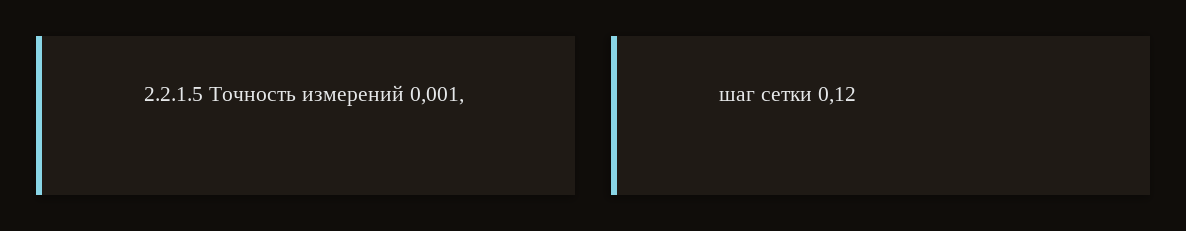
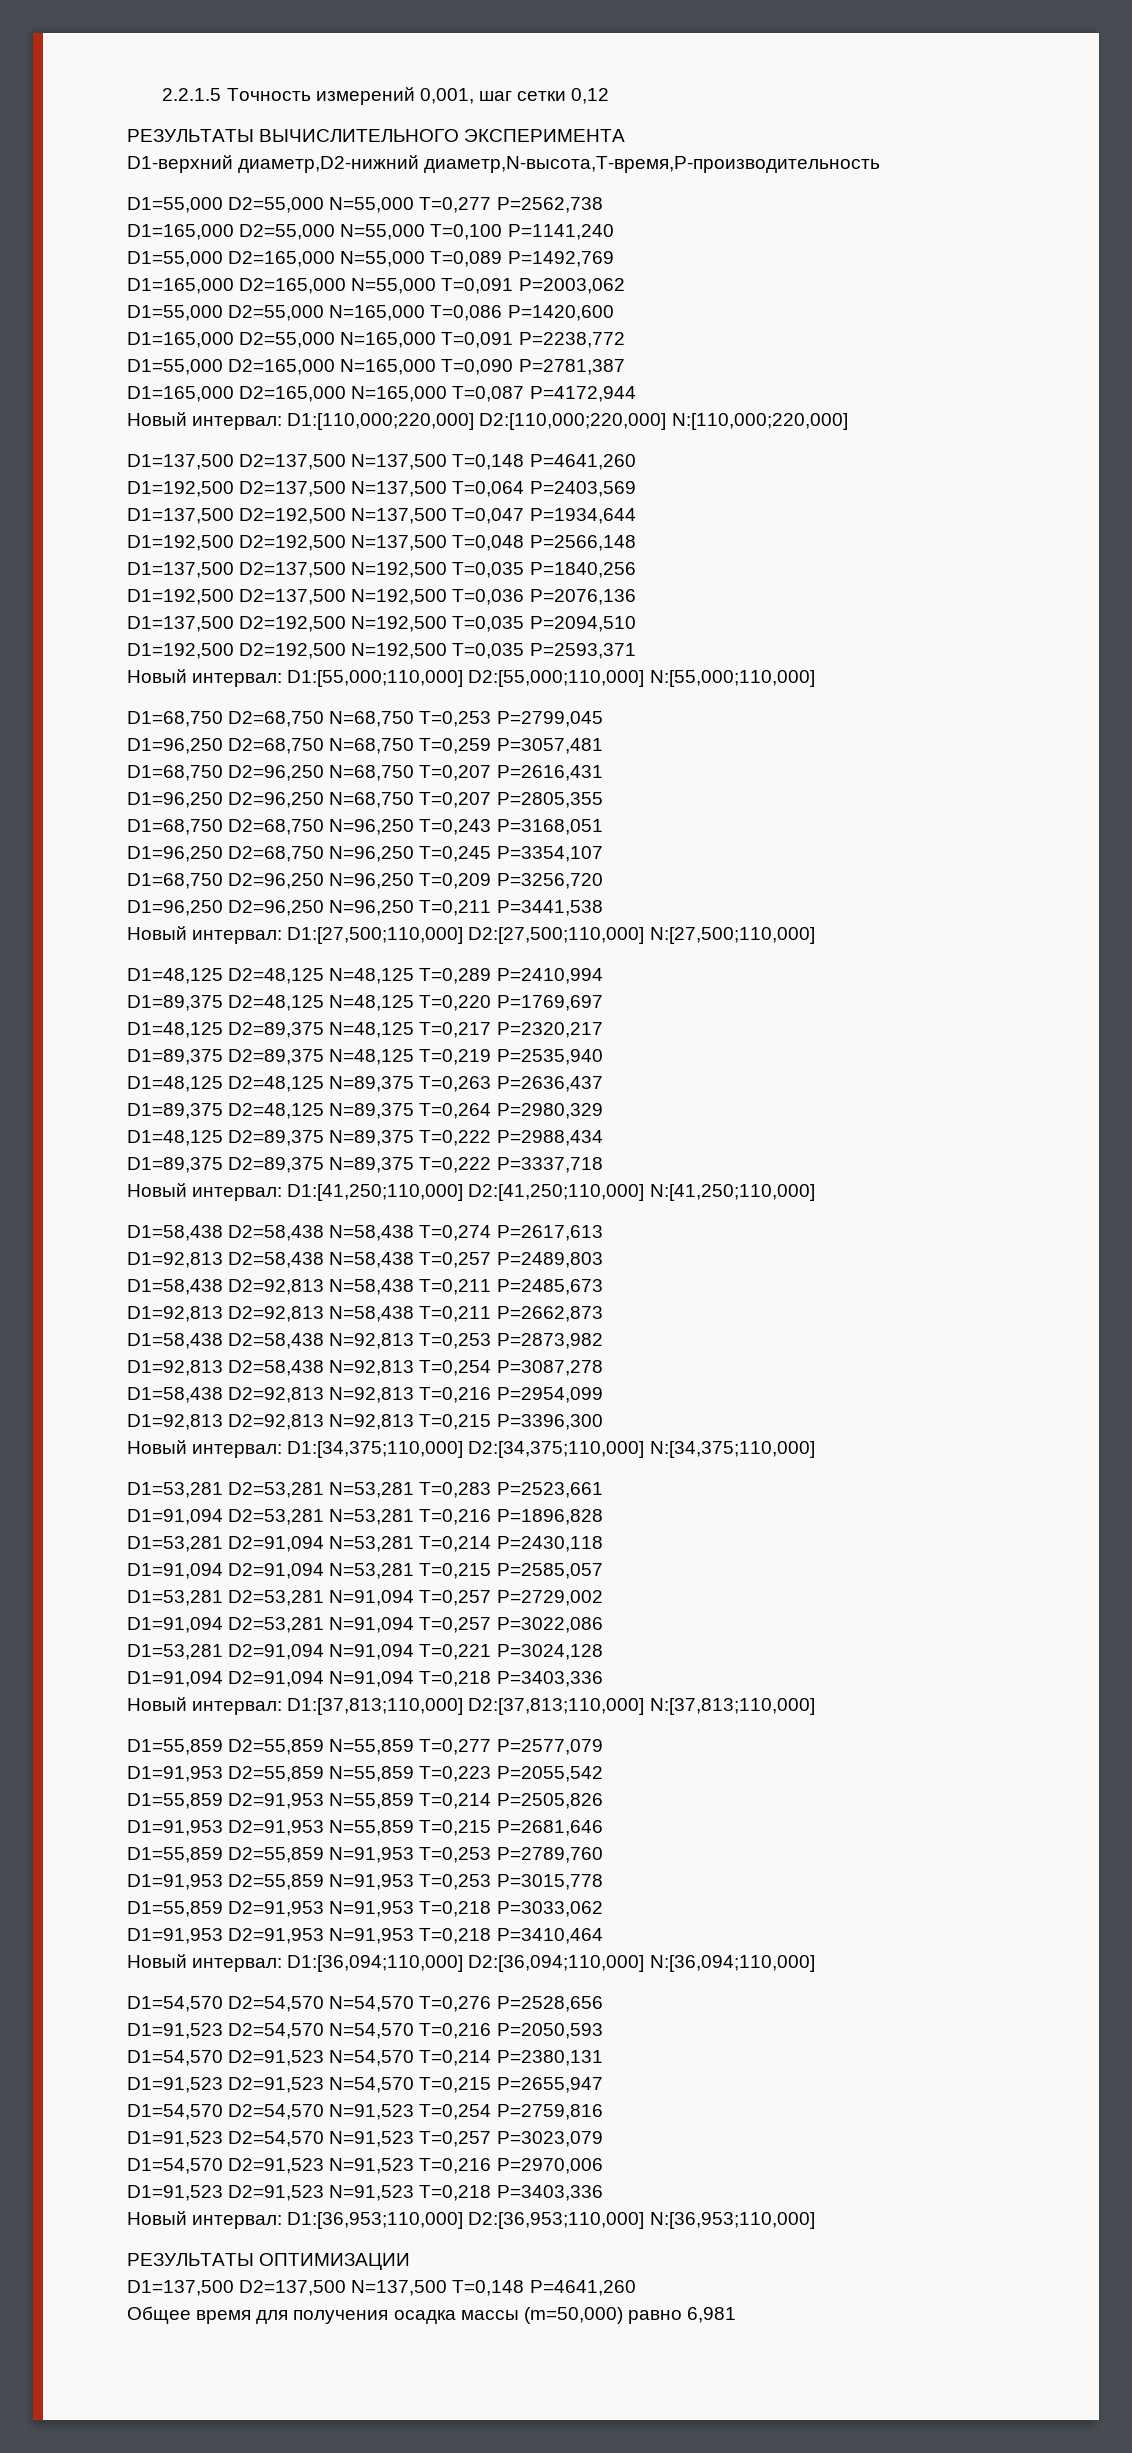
+ РЕЗУЛЬТАТЫ ВЫЧИСЛИТЕЛЬНОГО ЭКСПЕРИМЕНТА
+ D1-верхний диаметр,D2-нижний диаметр,N-высота,T-время,P-производительность
+ D1=55,000 D2=55,000 N=55,000 T=0,277 P=2562,738
+ D1=165,000 D2=55,000 N=55,000 T=0,100 P=1141,240
+ D1=55,000 D2=165,000 N=55,000 T=0,089 P=1492,769
+ D1=165,000 D2=165,000 N=55,000 T=0,091 P=2003,062
+ D1=55,000 D2=55,000 N=165,000 T=0,086 P=1420,600
+ D1=165,000 D2=55,000 N=165,000 T=0,091 P=2238,772
+ D1=55,000 D2=165,000 N=165,000 T=0,090 P=2781,387
+ D1=165,000 D2=165,000 N=165,000 T=0,087 P=4172,944
+ Новый интервал: D1:[110,000;220,000] D2:[110,000;220,000] N:[110,000;220,000]
+ D1=137,500 D2=137,500 N=137,500 T=0,148 P=4641,260
+ D1=192,500 D2=137,500 N=137,500 T=0,064 P=2403,569
+ D1=137,500 D2=192,500 N=137,500 T=0,047 P=1934,644
+ D1=192,500 D2=192,500 N=137,500 T=0,048 P=2566,148
+ D1=137,500 D2=137,500 N=192,500 T=0,035 P=1840,256
+ D1=192,500 D2=137,500 N=192,500 T=0,036 P=2076,136
+ D1=137,500 D2=192,500 N=192,500 T=0,035 P=2094,510
+ D1=192,500 D2=192,500 N=192,500 T=0,035 P=2593,371
+ Новый интервал: D1:[55,000;110,000] D2:[55,000;110,000] N:[55,000;110,000]
+ D1=68,750 D2=68,750 N=68,750 T=0,253 P=2799,045
+ D1=96,250 D2=68,750 N=68,750 T=0,259 P=3057,481
+ D1=68,750 D2=96,250 N=68,750 T=0,207 P=2616,431
+ D1=96,250 D2=96,250 N=68,750 T=0,207 P=2805,355
+ D1=68,750 D2=68,750 N=96,250 T=0,243 P=3168,051
+ D1=96,250 D2=68,750 N=96,250 T=0,245 P=3354,107
+ D1=68,750 D2=96,250 N=96,250 T=0,209 P=3256,720
+ D1=96,250 D2=96,250 N=96,250 T=0,211 P=3441,538
+ Новый интервал: D1:[27,500;110,000] D2:[27,500;110,000] N:[27,500;110,000]
+ D1=48,125 D2=48,125 N=48,125 T=0,289 P=2410,994
+ D1=89,375 D2=48,125 N=48,125 T=0,220 P=1769,697
+ D1=48,125 D2=89,375 N=48,125 T=0,217 P=2320,217
+ D1=89,375 D2=89,375 N=48,125 T=0,219 P=2535,940
+ D1=48,125 D2=48,125 N=89,375 T=0,263 P=2636,437
+ D1=89,375 D2=48,125 N=89,375 T=0,264 P=2980,329
+ D1=48,125 D2=89,375 N=89,375 T=0,222 P=2988,434
+ D1=89,375 D2=89,375 N=89,375 T=0,222 P=3337,718
+ Новый интервал: D1:[41,250;110,000] D2:[41,250;110,000] N:[41,250;110,000]
+ D1=58,438 D2=58,438 N=58,438 T=0,274 P=2617,613
+ D1=92,813 D2=58,438 N=58,438 T=0,257 P=2489,803
+ D1=58,438 D2=92,813 N=58,438 T=0,211 P=2485,673
+ D1=92,813 D2=92,813 N=58,438 T=0,211 P=2662,873
+ D1=58,438 D2=58,438 N=92,813 T=0,253 P=2873,982
+ D1=92,813 D2=58,438 N=92,813 T=0,254 P=3087,278
+ D1=58,438 D2=92,813 N=92,813 T=0,216 P=2954,099
+ D1=92,813 D2=92,813 N=92,813 T=0,215 P=3396,300
+ Новый интервал: D1:[34,375;110,000] D2:[34,375;110,000] N:[34,375;110,000]
+ D1=53,281 D2=53,281 N=53,281 T=0,283 P=2523,661
+ D1=91,094 D2=53,281 N=53,281 T=0,216 P=1896,828
+ D1=53,281 D2=91,094 N=53,281 T=0,214 P=2430,118
+ D1=91,094 D2=91,094 N=53,281 T=0,215 P=2585,057
+ D1=53,281 D2=53,281 N=91,094 T=0,257 P=2729,002
+ D1=91,094 D2=53,281 N=91,094 T=0,257 P=3022,086
+ D1=53,281 D2=91,094 N=91,094 T=0,221 P=3024,128
+ D1=91,094 D2=91,094 N=91,094 T=0,218 P=3403,336
+ Новый интервал: D1:[37,813;110,000] D2:[37,813;110,000] N:[37,813;110,000]
+ D1=55,859 D2=55,859 N=55,859 T=0,277 P=2577,079
+ D1=91,953 D2=55,859 N=55,859 T=0,223 P=2055,542
+ D1=55,859 D2=91,953 N=55,859 T=0,214 P=2505,826
+ D1=91,953 D2=91,953 N=55,859 T=0,215 P=2681,646
+ D1=55,859 D2=55,859 N=91,953 T=0,253 P=2789,760
+ D1=91,953 D2=55,859 N=91,953 T=0,253 P=3015,778
+ D1=55,859 D2=91,953 N=91,953 T=0,218 P=3033,062
+ D1=91,953 D2=91,953 N=91,953 T=0,218 P=3410,464
+ Новый интервал: D1:[36,094;110,000] D2:[36,094;110,000] N:[36,094;110,000]
+ D1=54,570 D2=54,570 N=54,570 T=0,276 P=2528,656
+ D1=91,523 D2=54,570 N=54,570 T=0,216 P=2050,593
+ D1=54,570 D2=91,523 N=54,570 T=0,214 P=2380,131
+ D1=91,523 D2=91,523 N=54,570 T=0,215 P=2655,947
+ D1=54,570 D2=54,570 N=91,523 T=0,254 P=2759,816
+ D1=91,523 D2=54,570 N=91,523 T=0,257 P=3023,079
+ D1=54,570 D2=91,523 N=91,523 T=0,216 P=2970,006
+ D1=91,523 D2=91,523 N=91,523 T=0,218 P=3403,336
+ Новый интервал: D1:[36,953;110,000] D2:[36,953;110,000] N:[36,953;110,000]
+ РЕЗУЛЬТАТЫ ОПТИМИЗАЦИИ
+ D1=137,500 D2=137,500 N=137,500 T=0,148 P=4641,260
+ Общее время для получения осадка массы (m=50,000) равно 6,981

